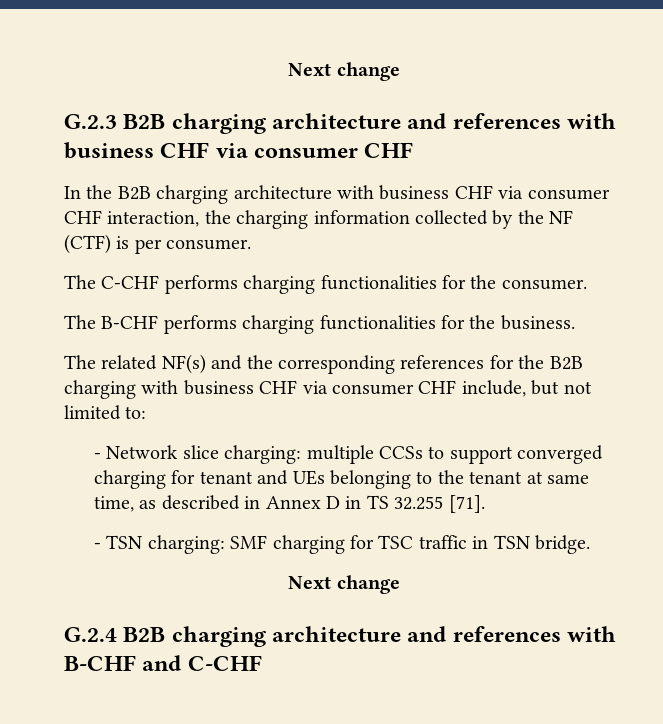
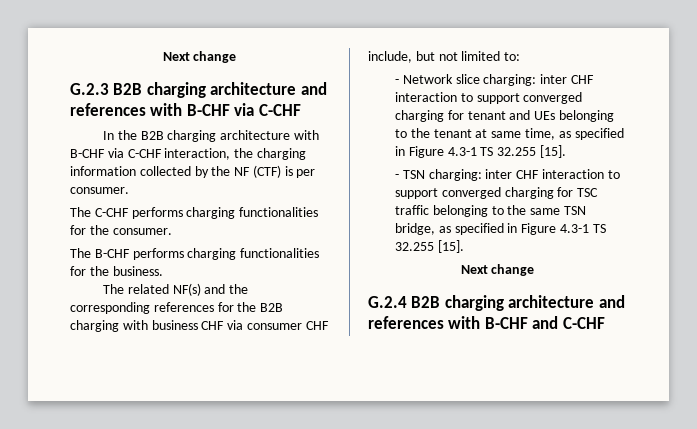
- G.2.3 B2B charging architecture and references with business CHF via consumer CHF
+ G.2.3 B2B charging architecture and references with B-CHF via C-CHF
- In the B2B charging architecture with business CHF via consumer CHF interaction, the charging information collected by the NF (CTF) is per consumer.
+ In the B2B charging architecture with B-CHF via C-CHF interaction, the charging information collected by the NF (CTF) is per consumer.
- - Network slice charging: multiple CCSs to support converged charging for tenant and UEs belonging to the tenant at same time, as described in Annex D in TS 32.255 [71].
+ - Network slice charging: inter CHF interaction to support converged charging for tenant and UEs belonging to the tenant at same time, as specified in Figure 4.3-1 TS 32.255 [15].
- - TSN charging: SMF charging for TSC traffic in TSN bridge.
+ - TSN charging: inter CHF interaction to support converged charging for TSC traffic belonging to the same TSN bridge, as specified in Figure 4.3-1 TS 32.255 [15].

